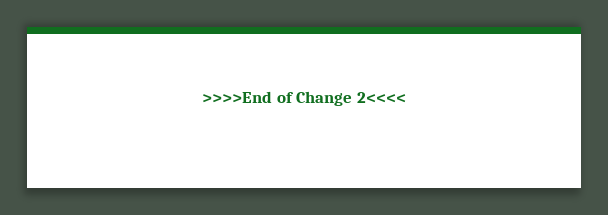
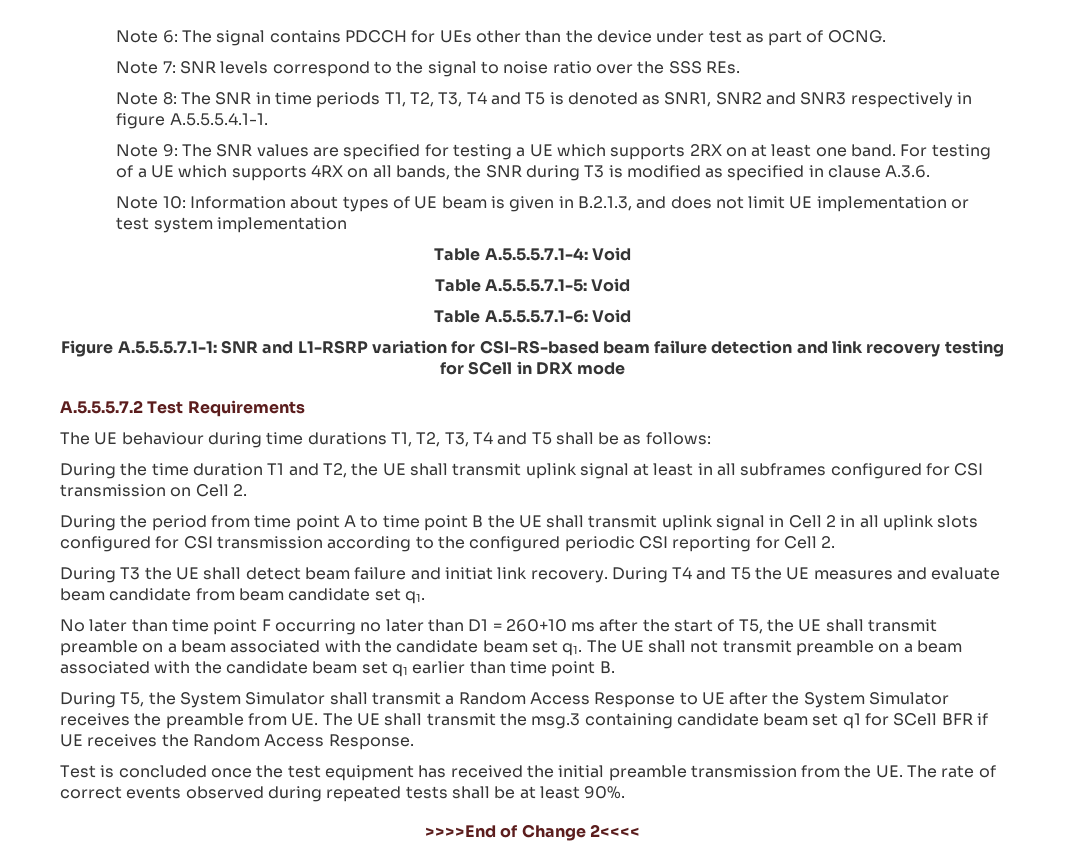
+ Note 6: The signal contains PDCCH for UEs other than the device under test as part of OCNG.
+ Note 7: SNR levels correspond to the signal to noise ratio over the SSS REs.
+ Note 8: The SNR in time periods T1, T2, T3, T4 and T5 is denoted as SNR1, SNR2 and SNR3 respectively in figure A.5.5.5.4.1-1.
+ Note 9: The SNR values are specified for testing a UE which supports 2RX on at least one band. For testing of a UE which supports 4RX on all bands, the SNR during T3 is modified as specified in clause A.3.6.
+ Note 10: Information about types of UE beam is given in B.2.1.3, and does not limit UE implementation or test system implementation
+ Table A.5.5.5.7.1-4: Void
+ Table A.5.5.5.7.1-5: Void
+ Table A.5.5.5.7.1-6: Void
+ Figure A.5.5.5.7.1-1: SNR and L1-RSRP variation for CSI-RS-based beam failure detection and link recovery testing for SCell in DRX mode
+ A.5.5.5.7.2 Test Requirements
+ The UE behaviour during time durations T1, T2, T3, T4 and T5 shall be as follows:
+ During the time duration T1 and T2, the UE shall transmit uplink signal at least in all subframes configured for CSI transmission on Cell 2.
+ During the period from time point A to time point B the UE shall transmit uplink signal in Cell 2 in all uplink slots configured for CSI transmission according to the configured periodic CSI reporting for Cell 2.
+ During T3 the UE shall detect beam failure and initiat link recovery. During T4 and T5 the UE measures and evaluate beam candidate from beam candidate set q1.
+ No later than time point F occurring no later than D1 = 260+10 ms after the start of T5, the UE shall transmit preamble on a beam associated with the candidate beam set q1. The UE shall not transmit preamble on a beam associated with the candidate beam set q1 earlier than time point B.
+ During T5, the System Simulator shall transmit a Random Access Response to UE after the System Simulator receives the preamble from UE. The UE shall transmit the msg.3 containing candidate beam set q1 for SCell BFR if UE receives the Random Access Response.
+ Test is concluded once the test equipment has received the initial preamble transmission from the UE. The rate of correct events observed during repeated tests shall be at least 90%.

